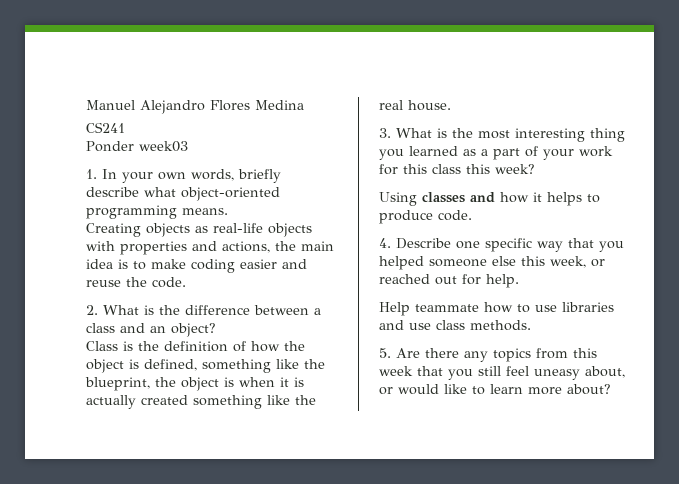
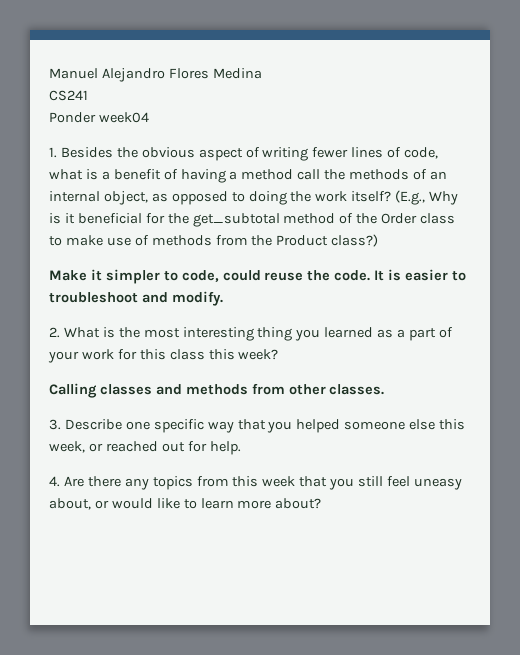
- Ponder week03
+ Ponder week04
- 1. In your own words, briefly describe what object-oriented programming means.
- Creating objects as real-life objects with properties and actions, the main idea is to make coding easier and reuse the code.
- 2. What is the difference between a class and an object?
- Class is the definition of how the object is defined, something like the blueprint, the object is when it is actually created something like the real house.
- 3. What is the most interesting thing you learned as a part of your work for this class this week?
+ 1. Besides the obvious aspect of writing fewer lines of code, what is a benefit of having a method call the methods of an internal object, as opposed to doing the work itself? (E.g., Why is it beneficial for the get_subtotal method of the Order class to make use of methods from the Product class?)
+ Make it simpler to code, could reuse the code. It is easier to troubleshoot and modify.
+ 2. What is the most interesting thing you learned as a part of your work for this class this week?
- Using classes and how it helps to produce code.
- 4. Describe one specific way that you helped someone else this week, or reached out for help.
+ Calling classes and methods from other classes.
+ 3. Describe one specific way that you helped someone else this week, or reached out for help.
- Help teammate how to use libraries and use class methods.
- 5. Are there any topics from this week that you still feel uneasy about, or would like to learn more about?
+ 4. Are there any topics from this week that you still feel uneasy about, or would like to learn more about?

